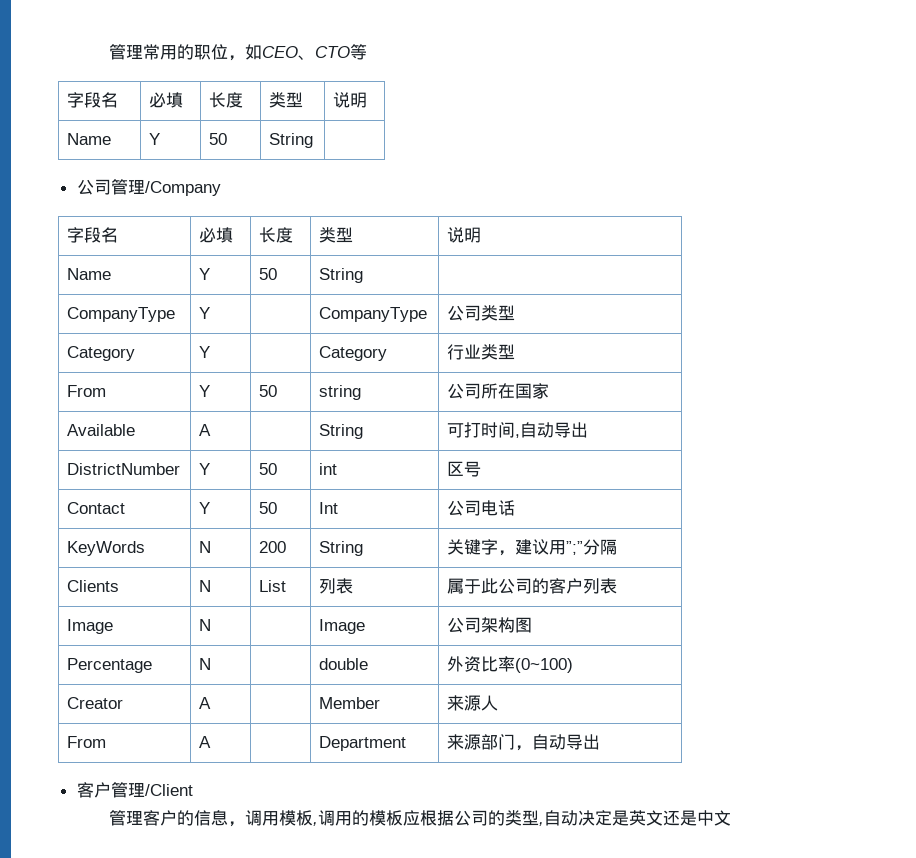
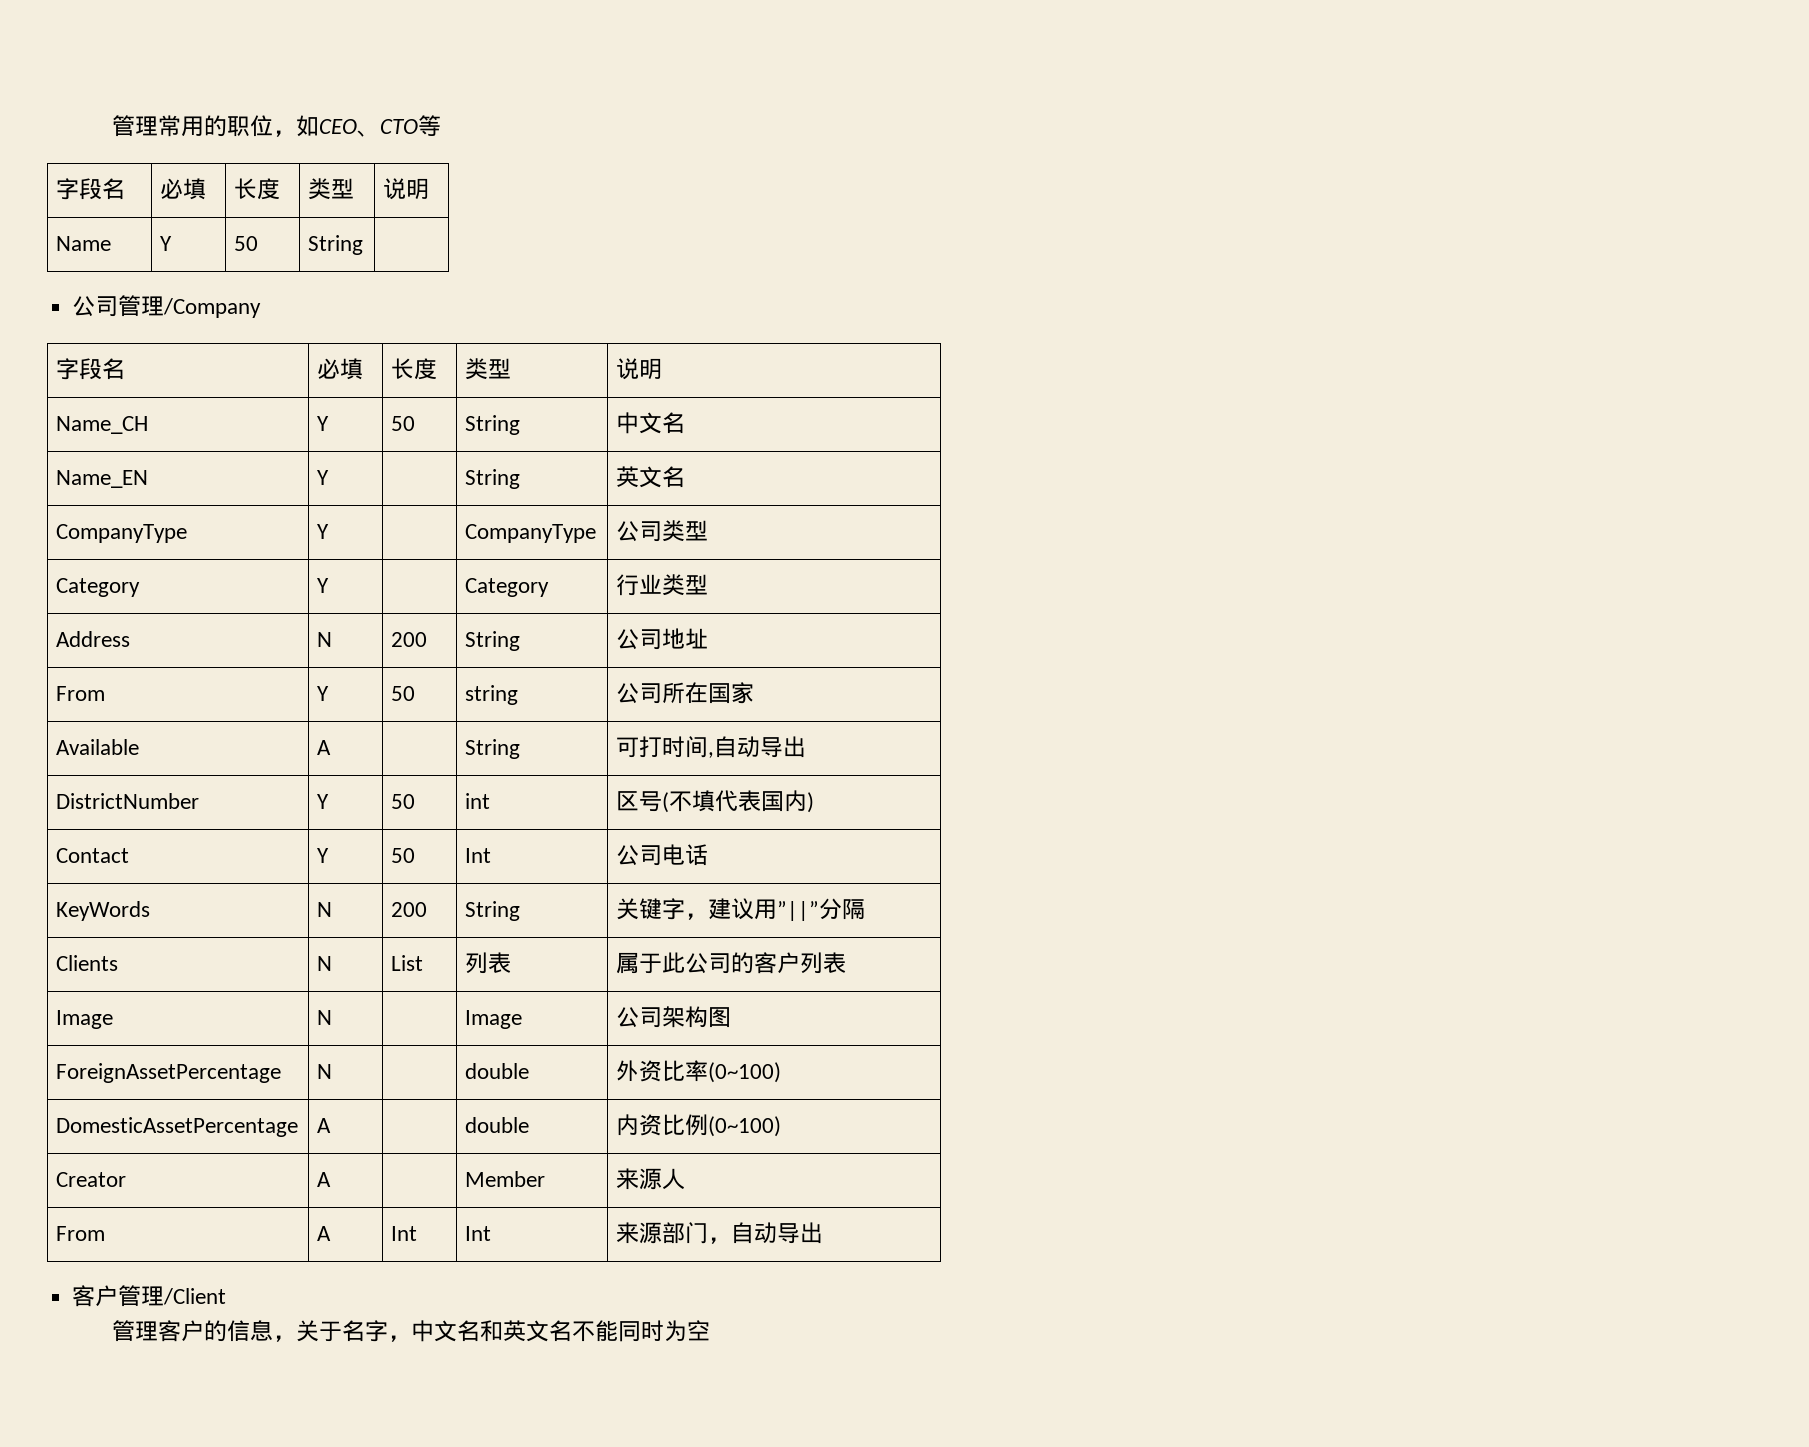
  公司管理/Company
  字段名 | 必填 | 长度 | 类型 | 说明
- Name | Y | 50 | String |
+ Name_CH | Y | 50 | String | 中文名
+ Name_EN | Y | | String | 英文名
+ Address | N | 200 | String | 公司地址
- DistrictNumber | Y | 50 | int | 区号
+ DistrictNumber | Y | 50 | int | 区号(不填代表国内)
- KeyWords | N | 200 | String | 关键字，建议用”;”分隔
+ KeyWords | N | 200 | String | 关键字，建议用”||”分隔
- Percentage | N | | double | 外资比率(0~100)
+ ForeignAssetPercentage | N | | double | 外资比率(0~100)
+ DomesticAssetPercentage | A | | double | 内资比例(0~100)
- From | A | | Department | 来源部门，自动导出
+ From | A | Int | Int | 来源部门，自动导出
- 管理客户的信息，调用模板,调用的模板应根据公司的类型,自动决定是英文还是中文
+ 管理客户的信息，关于名字，中文名和英文名不能同时为空

